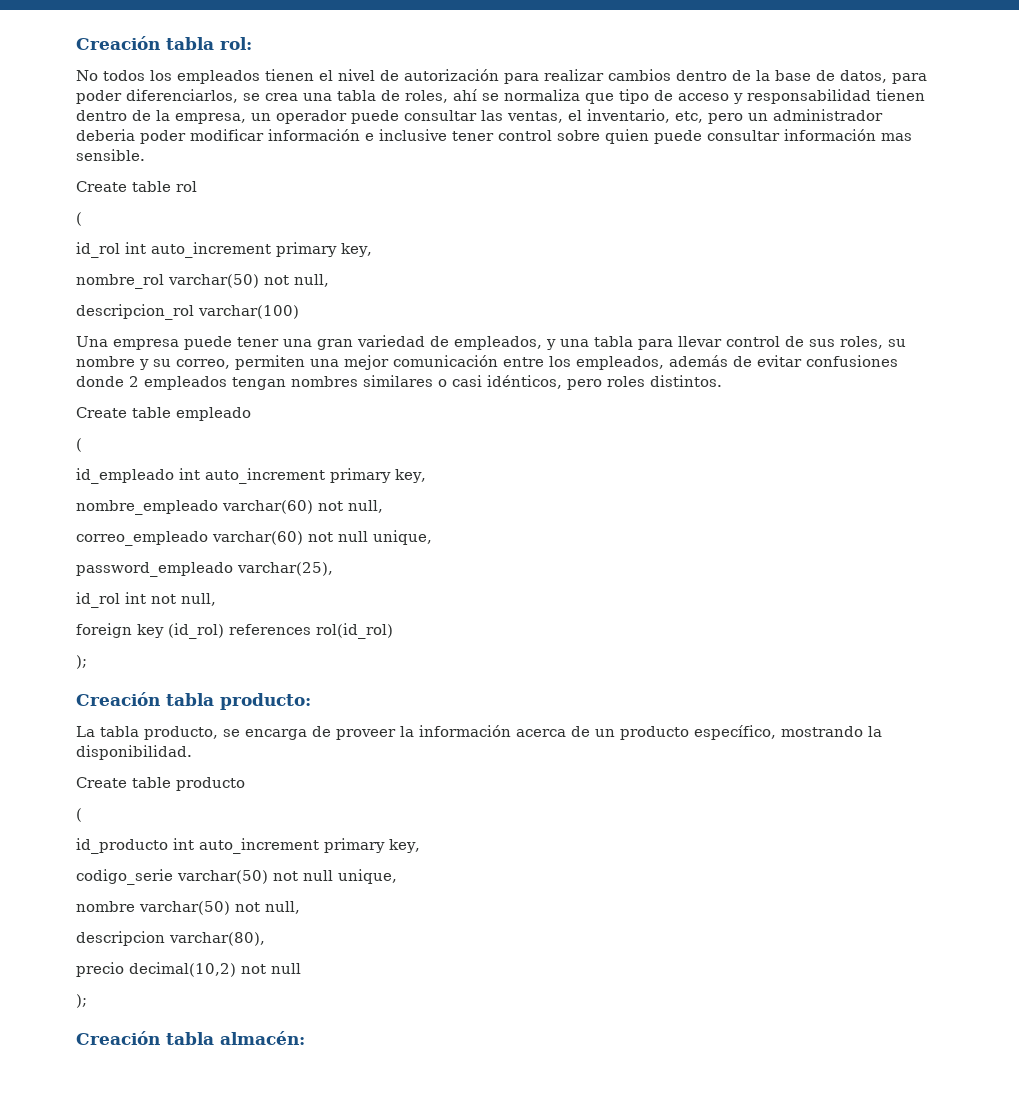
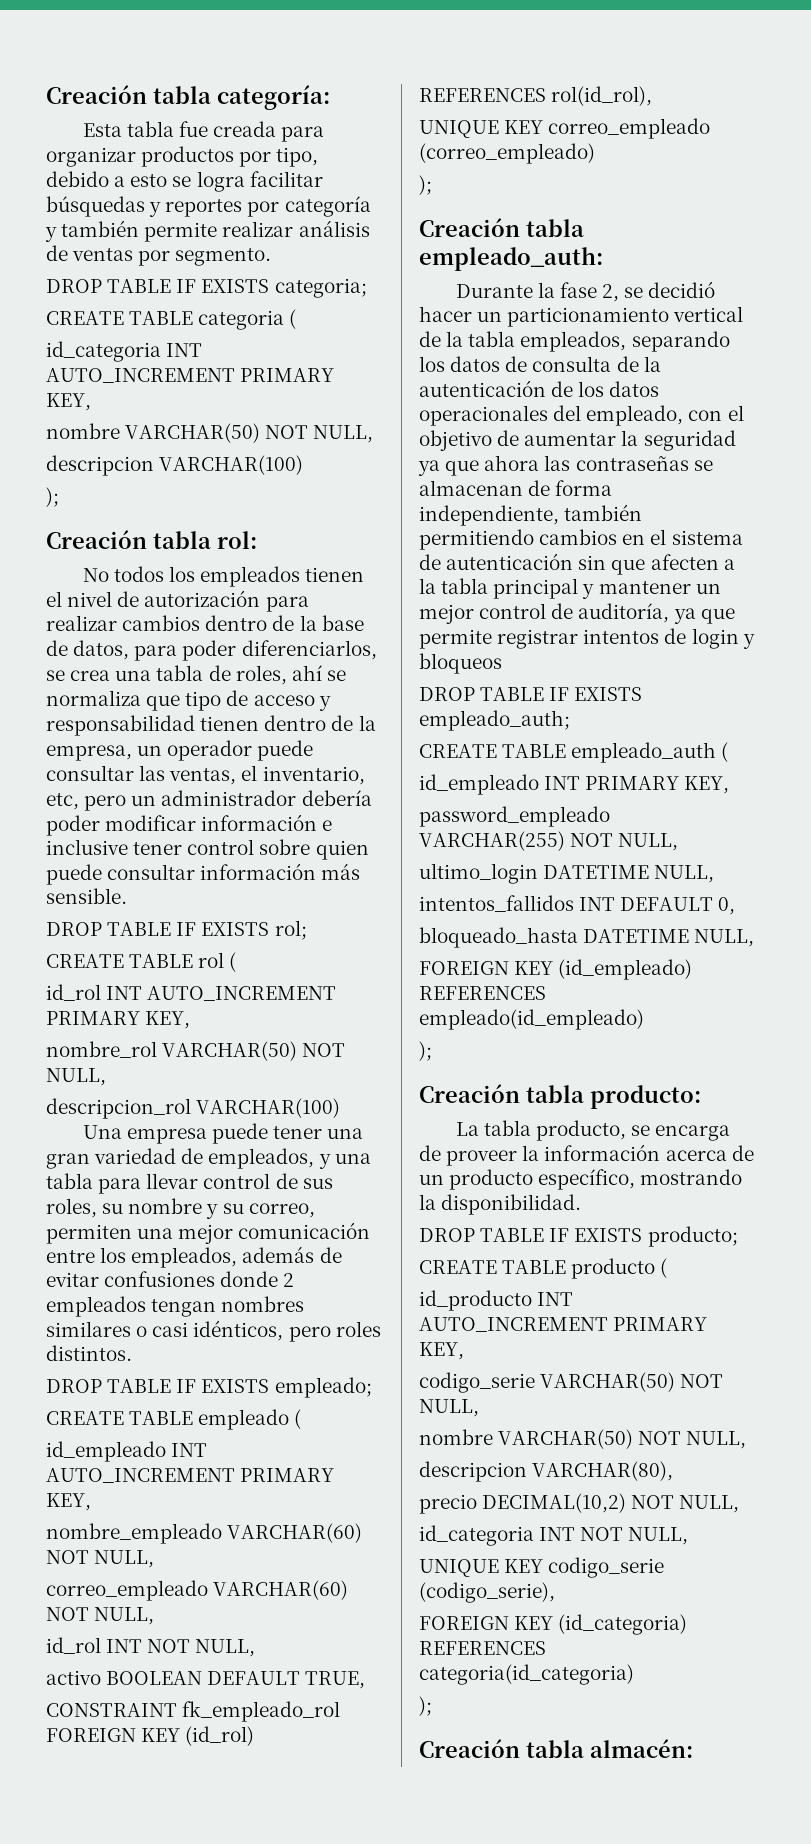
+ Creación tabla categoría:
+ Esta tabla fue creada para organizar productos por tipo, debido a esto se logra facilitar búsquedas y reportes por categoría y también permite realizar análisis de ventas por segmento.
+ DROP TABLE IF EXISTS categoria;
+ CREATE TABLE categoria (
+ id_categoria INT AUTO_INCREMENT PRIMARY KEY,
+ nombre VARCHAR(50) NOT NULL,
+ descripcion VARCHAR(100)
+ );
- No todos los empleados tienen el nivel de autorización para realizar cambios dentro de la base de datos, para poder diferenciarlos, se crea una tabla de roles, ahí se normaliza que tipo de acceso y responsabilidad tienen dentro de la empresa, un operador puede consultar las ventas, el inventario, etc, pero un administrador deberia poder modificar información e inclusive tener control sobre quien puede consultar información mas sensible.
+ No todos los empleados tienen el nivel de autorización para realizar cambios dentro de la base de datos, para poder diferenciarlos, se crea una tabla de roles, ahí se normaliza que tipo de acceso y responsabilidad tienen dentro de la empresa, un operador puede consultar las ventas, el inventario, etc, pero un administrador debería poder modificar información e inclusive tener control sobre quien puede consultar información más sensible.
- Create table rol
- (
+ DROP TABLE IF EXISTS rol;
+ CREATE TABLE rol (
- id_rol int auto_increment primary key,
- nombre_rol varchar(50) not null,
+ id_rol INT AUTO_INCREMENT PRIMARY KEY,
+ nombre_rol VARCHAR(50) NOT NULL,
- descripcion_rol varchar(100)
+ descripcion_rol VARCHAR(100)
- Create table empleado
- (
- id_empleado int auto_increment primary key,
- nombre_empleado varchar(60) not null,
- correo_empleado varchar(60) not null unique,
- password_empleado varchar(25),
- id_rol int not null,
- foreign key (id_rol) references rol(id_rol)
+ DROP TABLE IF EXISTS empleado;
+ CREATE TABLE empleado (
+ id_empleado INT AUTO_INCREMENT PRIMARY KEY,
+ nombre_empleado VARCHAR(60) NOT NULL,
+ correo_empleado VARCHAR(60) NOT NULL,
+ id_rol INT NOT NULL,
+ activo BOOLEAN DEFAULT TRUE,
+ CONSTRAINT fk_empleado_rol FOREIGN KEY (id_rol) REFERENCES rol(id_rol),
+ UNIQUE KEY correo_empleado (correo_empleado)
+ );
+ Creación tabla empleado_auth:
+ Durante la fase 2, se decidió hacer un particionamiento vertical de la tabla empleados, separando los datos de consulta de la autenticación de los datos operacionales del empleado, con el objetivo de aumentar la seguridad ya que ahora las contraseñas se almacenan de forma independiente, también permitiendo cambios en el sistema de autenticación sin que afecten a la tabla principal y mantener un mejor control de auditoría, ya que permite registrar intentos de login y bloqueos
+ DROP TABLE IF EXISTS empleado_auth;
+ CREATE TABLE empleado_auth (
+ id_empleado INT PRIMARY KEY,
+ password_empleado VARCHAR(255) NOT NULL,
+ ultimo_login DATETIME NULL,
+ intentos_fallidos INT DEFAULT 0,
+ bloqueado_hasta DATETIME NULL,
+ FOREIGN KEY (id_empleado) REFERENCES empleado(id_empleado)
- Create table producto
- (
+ DROP TABLE IF EXISTS producto;
+ CREATE TABLE producto (
- id_producto int auto_increment primary key,
- codigo_serie varchar(50) not null unique,
- nombre varchar(50) not null,
- descripcion varchar(80),
+ id_producto INT AUTO_INCREMENT PRIMARY KEY,
+ codigo_serie VARCHAR(50) NOT NULL,
+ nombre VARCHAR(50) NOT NULL,
+ descripcion VARCHAR(80),
- precio decimal(10,2) not null
+ precio DECIMAL(10,2) NOT NULL,
+ id_categoria INT NOT NULL,
+ UNIQUE KEY codigo_serie (codigo_serie),
+ FOREIGN KEY (id_categoria) REFERENCES categoria(id_categoria)

